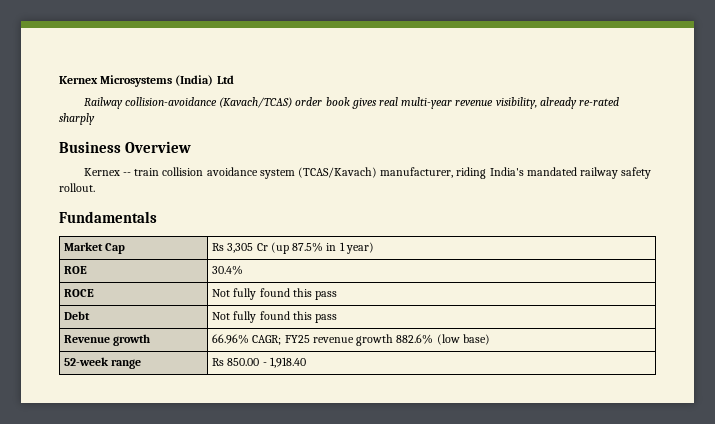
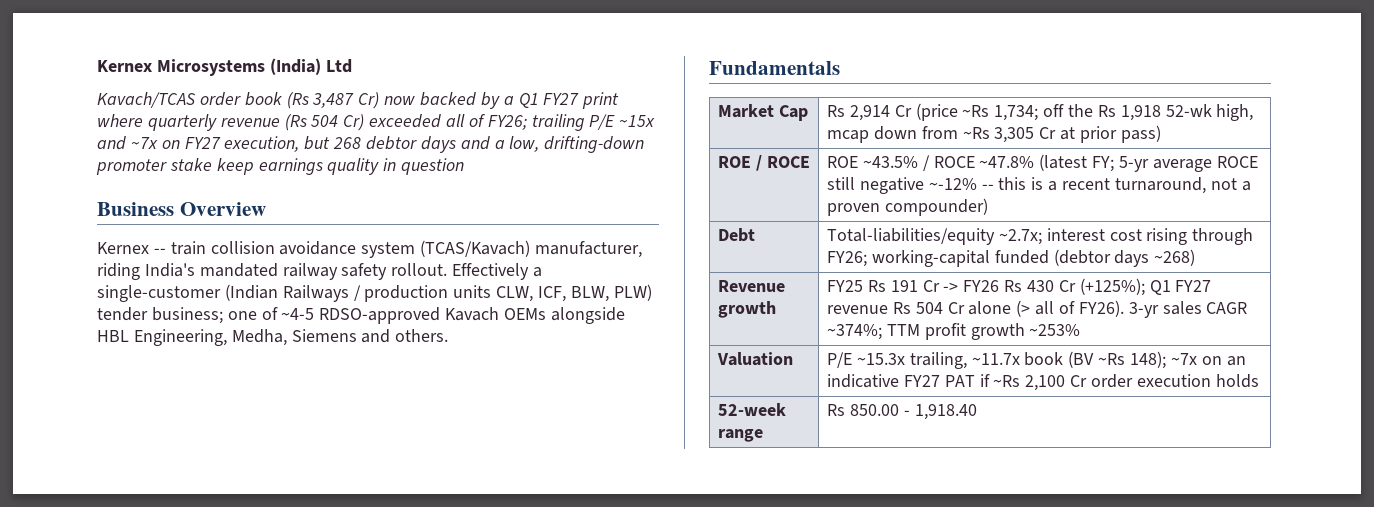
- Railway collision-avoidance (Kavach/TCAS) order book gives real multi-year revenue visibility, already re-rated sharply
+ Kavach/TCAS order book (Rs 3,487 Cr) now backed by a Q1 FY27 print where quarterly revenue (Rs 504 Cr) exceeded all of FY26; trailing P/E ~15x and ~7x on FY27 execution, but 268 debtor days and a low, drifting-down promoter stake keep earnings quality in question
- Kernex -- train collision avoidance system (TCAS/Kavach) manufacturer, riding India's mandated railway safety rollout.
+ Kernex -- train collision avoidance system (TCAS/Kavach) manufacturer, riding India's mandated railway safety rollout. Effectively a single-customer (Indian Railways / production units CLW, ICF, BLW, PLW) tender business; one of ~4-5 RDSO-approved Kavach OEMs alongside HBL Engineering, Medha, Siemens and others.
  Fundamentals
- Market Cap | Rs 3,305 Cr (up 87.5% in 1 year)
- ROE | 30.4%
- ROCE | Not fully found this pass
- Debt | Not fully found this pass
- Revenue growth | 66.96% CAGR; FY25 revenue growth 882.6% (low base)
+ Market Cap | Rs 2,914 Cr (price ~Rs 1,734; off the Rs 1,918 52-wk high, mcap down from ~Rs 3,305 Cr at prior pass)
+ ROE / ROCE | ROE ~43.5% / ROCE ~47.8% (latest FY; 5-yr average ROCE still negative ~-12% -- this is a recent turnaround, not a proven compounder)
+ Debt | Total-liabilities/equity ~2.7x; interest cost rising through FY26; working-capital funded (debtor days ~268)
+ Revenue growth | FY25 Rs 191 Cr -> FY26 Rs 430 Cr (+125%); Q1 FY27 revenue Rs 504 Cr alone (> all of FY26). 3-yr sales CAGR ~374%; TTM profit growth ~253%
+ Valuation | P/E ~15.3x trailing, ~11.7x book (BV ~Rs 148); ~7x on an indicative FY27 PAT if ~Rs 2,100 Cr order execution holds

